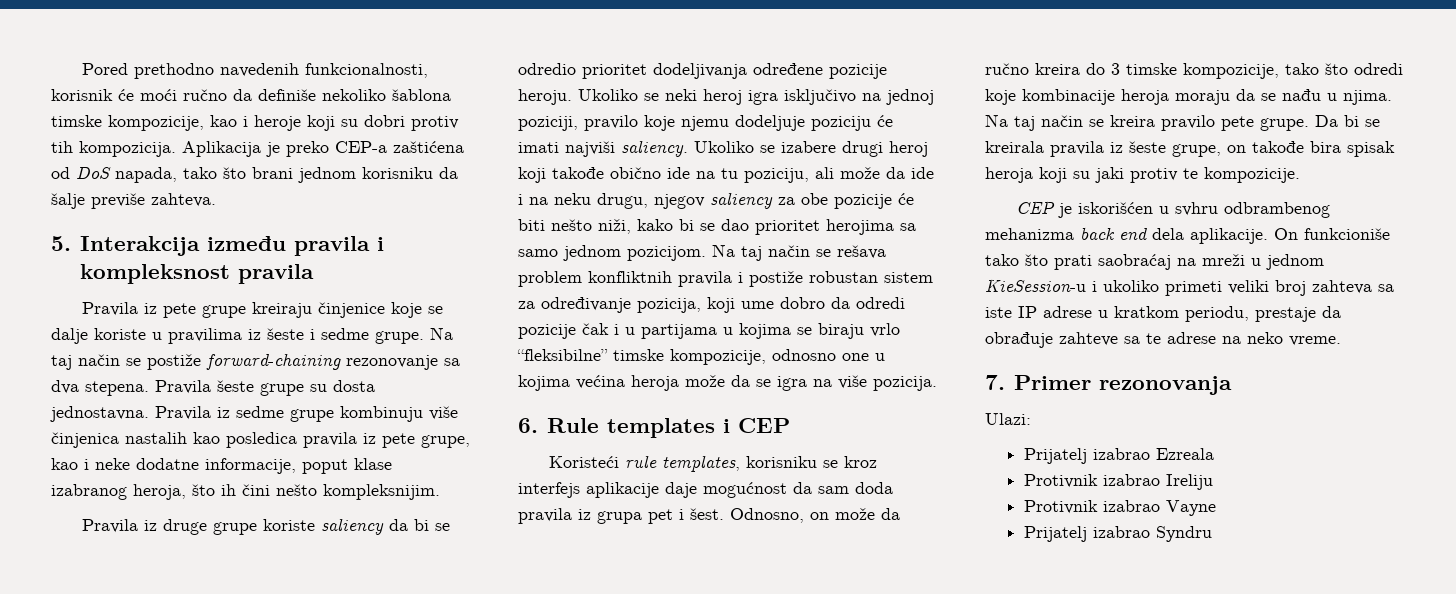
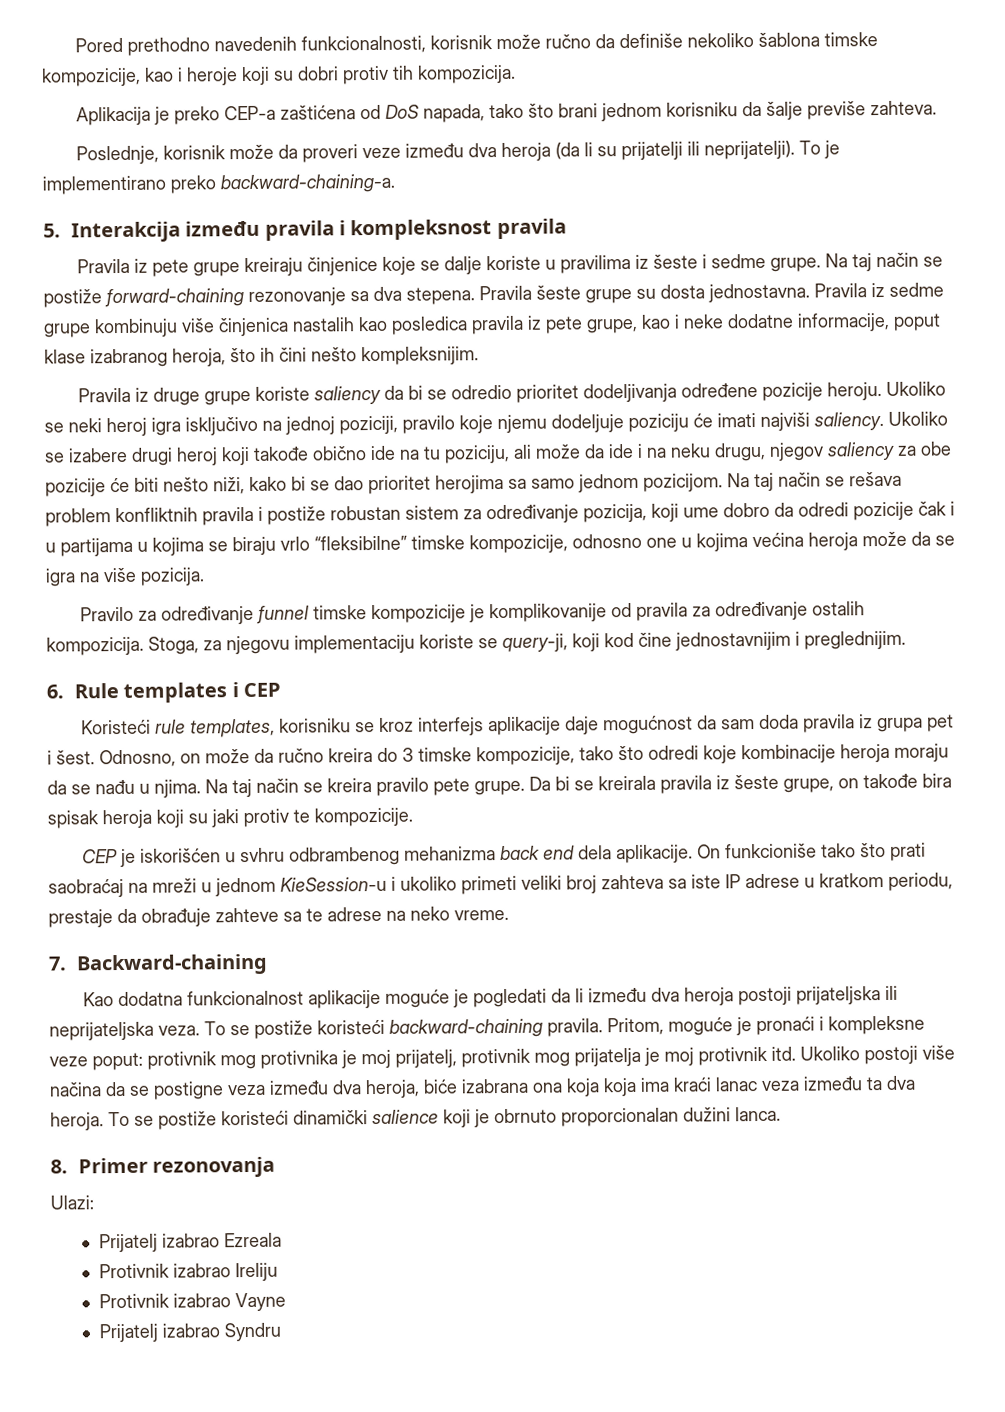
- Pored prethodno navedenih funkcionalnosti, korisnik će moći ručno da definiše nekoliko šablona timske kompozicije, kao i heroje koji su dobri protiv tih kompozicija. Aplikacija je preko CEP-a zaštićena od DoS napada, tako što brani jednom korisniku da šalje previše zahteva.
+ Pored prethodno navedenih funkcionalnosti, korisnik može ručno da definiše nekoliko šablona timske kompozicije, kao i heroje koji su dobri protiv tih kompozicija.
+ Aplikacija je preko CEP-a zaštićena od DoS napada, tako što brani jednom korisniku da šalje previše zahteva.
+ Poslednje, korisnik može da proveri veze između dva heroja (da li su prijatelji ili neprijatelji). To je implementirano preko backward-chaining-a.
+ Pravilo za određivanje funnel timske kompozicije je komplikovanije od pravila za određivanje ostalih kompozicija. Stoga, za njegovu implementaciju koriste se query-ji, koji kod čine jednostavnijim i preglednijim.
- 7. Primer rezonovanja
+ 7. Backward-chaining
+ Kao dodatna funkcionalnost aplikacije moguće je pogledati da li između dva heroja postoji prijateljska ili neprijateljska veza. To se postiže koristeći backward-chaining pravila. Pritom, moguće je pronaći i kompleksne veze poput: protivnik mog protivnika je moj prijatelj, protivnik mog prijatelja je moj protivnik itd. Ukoliko postoji više načina da se postigne veza između dva heroja, biće izabrana ona koja koja ima kraći lanac veza između ta dva heroja. To se postiže koristeći dinamički salience koji je obrnuto proporcionalan dužini lanca.
+ 8. Primer rezonovanja

